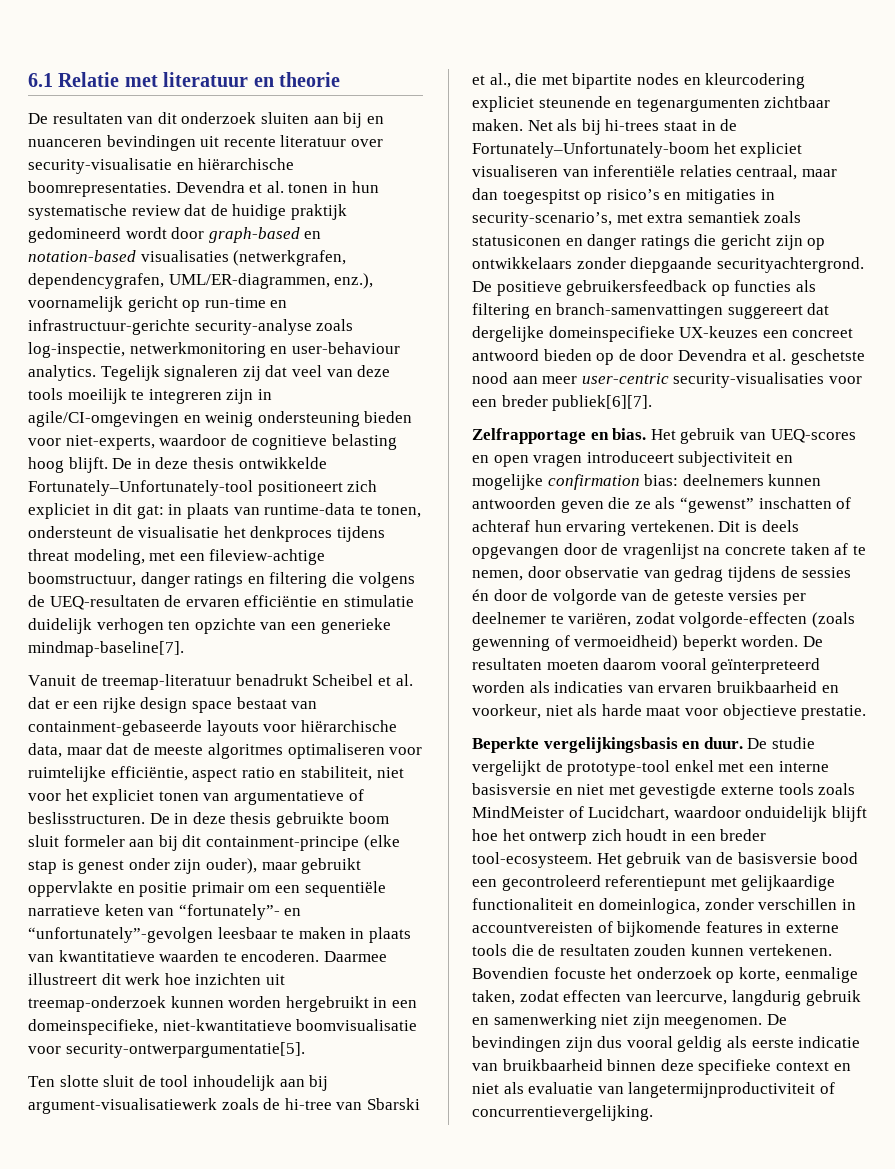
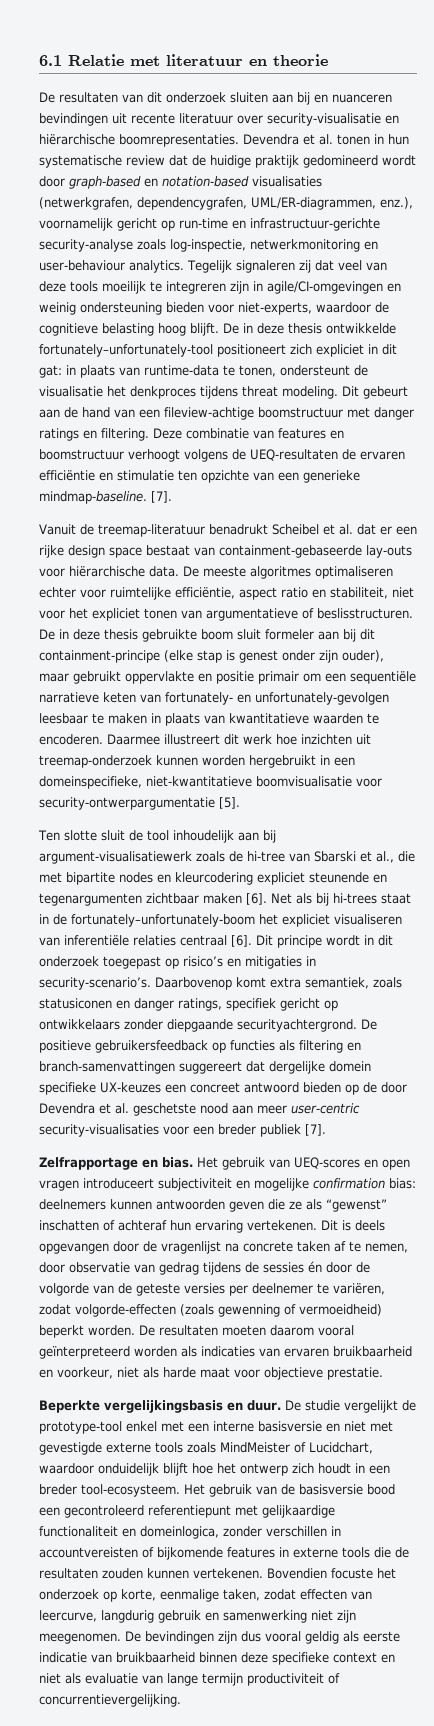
- De in deze thesis ontwikkelde Fortunately–Unfortunately‑tool positioneert zich expliciet in dit gat: in plaats van runtime‑data te tonen, ondersteunt de visualisatie het denkproces tijdens threat modeling, met een fileview‑achtige boomstructuur, danger ratings en filtering die volgens de UEQ-resultaten de ervaren efficiëntie en stimulatie duidelijk verhogen ten opzichte van een generieke mindmap‑baseline[7].
+ De in deze thesis ontwikkelde fortunately–unfortunately‑tool positioneert zich expliciet in dit gat: in plaats van runtime‑data te tonen, ondersteunt de visualisatie het denkproces tijdens threat modeling. Dit gebeurt aan de hand van een fileview‑achtige boomstructuur met danger ratings en filtering. Deze combinatie van features en boomstructuur verhoogt volgens de UEQ-resultaten de ervaren efficiëntie en stimulatie ten opzichte van een generieke mindmap-baseline. [7].
- Vanuit de treemap-literatuur benadrukt Scheibel et al. dat er een rijke design space bestaat van containment-gebaseerde layouts voor hiërarchische data, maar dat de meeste algoritmes optimaliseren voor ruimtelijke efficiëntie, aspect ratio en stabiliteit, niet voor het expliciet tonen van argumentatieve of beslisstructuren.
+ Vanuit de treemap-literatuur benadrukt Scheibel et al. dat er een rijke design space bestaat van containment-gebaseerde lay-outs voor hiërarchische data. De meeste algoritmes optimaliseren echter voor ruimtelijke efficiëntie, aspect ratio en stabiliteit, niet voor het expliciet tonen van argumentatieve of beslisstructuren.
- De in deze thesis gebruikte boom sluit formeler aan bij dit containment‑principe (elke stap is genest onder zijn ouder), maar gebruikt oppervlakte en positie primair om een sequentiële narratieve keten van “fortunately”‑ en “unfortunately”‑gevolgen leesbaar te maken in plaats van kwantitatieve waarden te encoderen.
+ De in deze thesis gebruikte boom sluit formeler aan bij dit containment‑principe (elke stap is genest onder zijn ouder), maar gebruikt oppervlakte en positie primair om een sequentiële narratieve keten van fortunately‑ en unfortunately‑gevolgen leesbaar te maken in plaats van kwantitatieve waarden te encoderen.
- Daarmee illustreert dit werk hoe inzichten uit treemap‑onderzoek kunnen worden hergebruikt in een domeinspecifieke, niet‑kwantitatieve boomvisualisatie voor security‑ontwerpargumentatie[5].
+ Daarmee illustreert dit werk hoe inzichten uit treemap‑onderzoek kunnen worden hergebruikt in een domeinspecifieke, niet‑kwantitatieve boomvisualisatie voor security‑ontwerpargumentatie [5].
- Ten slotte sluit de tool inhoudelijk aan bij argument‑visualisatiewerk zoals de hi‑tree van Sbarski et al., die met bipartite nodes en kleurcodering expliciet steunende en tegenargumenten zichtbaar maken.
+ Ten slotte sluit de tool inhoudelijk aan bij argument‑visualisatiewerk zoals de hi‑tree van Sbarski et al., die met bipartite nodes en kleurcodering expliciet steunende en tegenargumenten zichtbaar maken [6].
- Net als bij hi-trees staat in de Fortunately–Unfortunately‑boom het expliciet visualiseren van inferentiële relaties centraal, maar dan toegespitst op risico’s en mitigaties in security‑scenario’s, met extra semantiek zoals statusiconen en danger ratings die gericht zijn op ontwikkelaars zonder diepgaande securityachtergrond.
+ Net als bij hi-trees staat in de fortunately–unfortunately-boom het expliciet visualiseren van inferentiële relaties centraal [6]. Dit principe wordt in dit onderzoek toegepast op risico’s en mitigaties in security-scenario’s. Daarbovenop komt extra semantiek, zoals statusiconen en danger ratings, specifiek gericht op ontwikkelaars zonder diepgaande securityachtergrond.
- De positieve gebruikersfeedback op functies als filtering en branch‑samenvattingen suggereert dat dergelijke domeinspecifieke UX‑keuzes een concreet antwoord bieden op de door Devendra et al. geschetste nood aan meer user‑centric security‑visualisaties voor een breder publiek[6][7].
+ De positieve gebruikersfeedback op functies als filtering en branch‑samenvattingen suggereert dat dergelijke domein specifieke UX‑keuzes een concreet antwoord bieden op de door Devendra et al. geschetste nood aan meer user‑centric security‑visualisaties voor een breder publiek [7].
- De bevindingen zijn dus vooral geldig als eerste indicatie van bruikbaarheid binnen deze specifieke context en niet als evaluatie van langetermijnproductiviteit of concurrentievergelijking.
+ De bevindingen zijn dus vooral geldig als eerste indicatie van bruikbaarheid binnen deze specifieke context en niet als evaluatie van lange termijn productiviteit of concurrentievergelijking.

